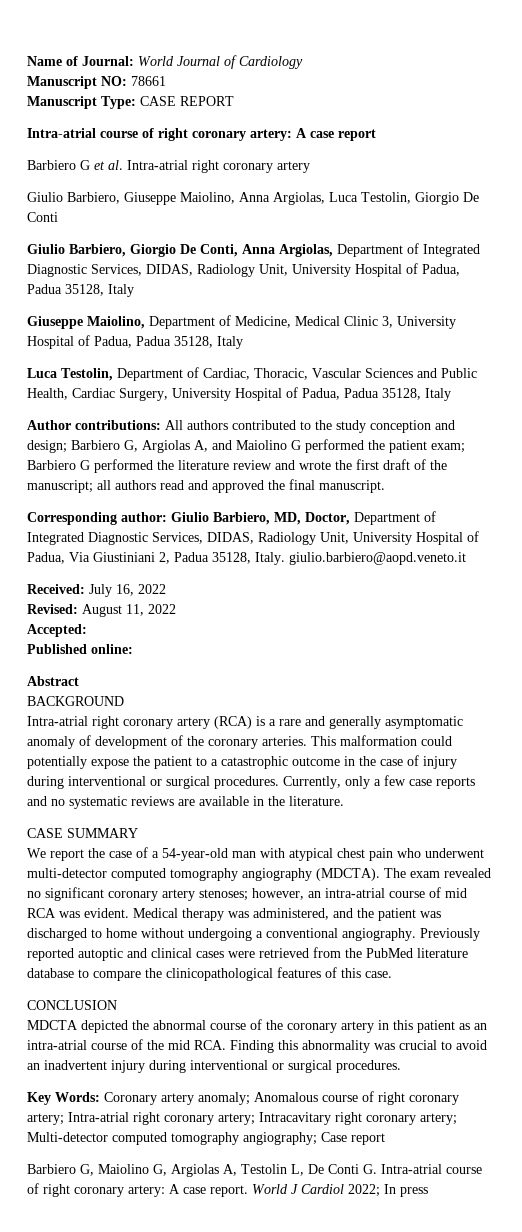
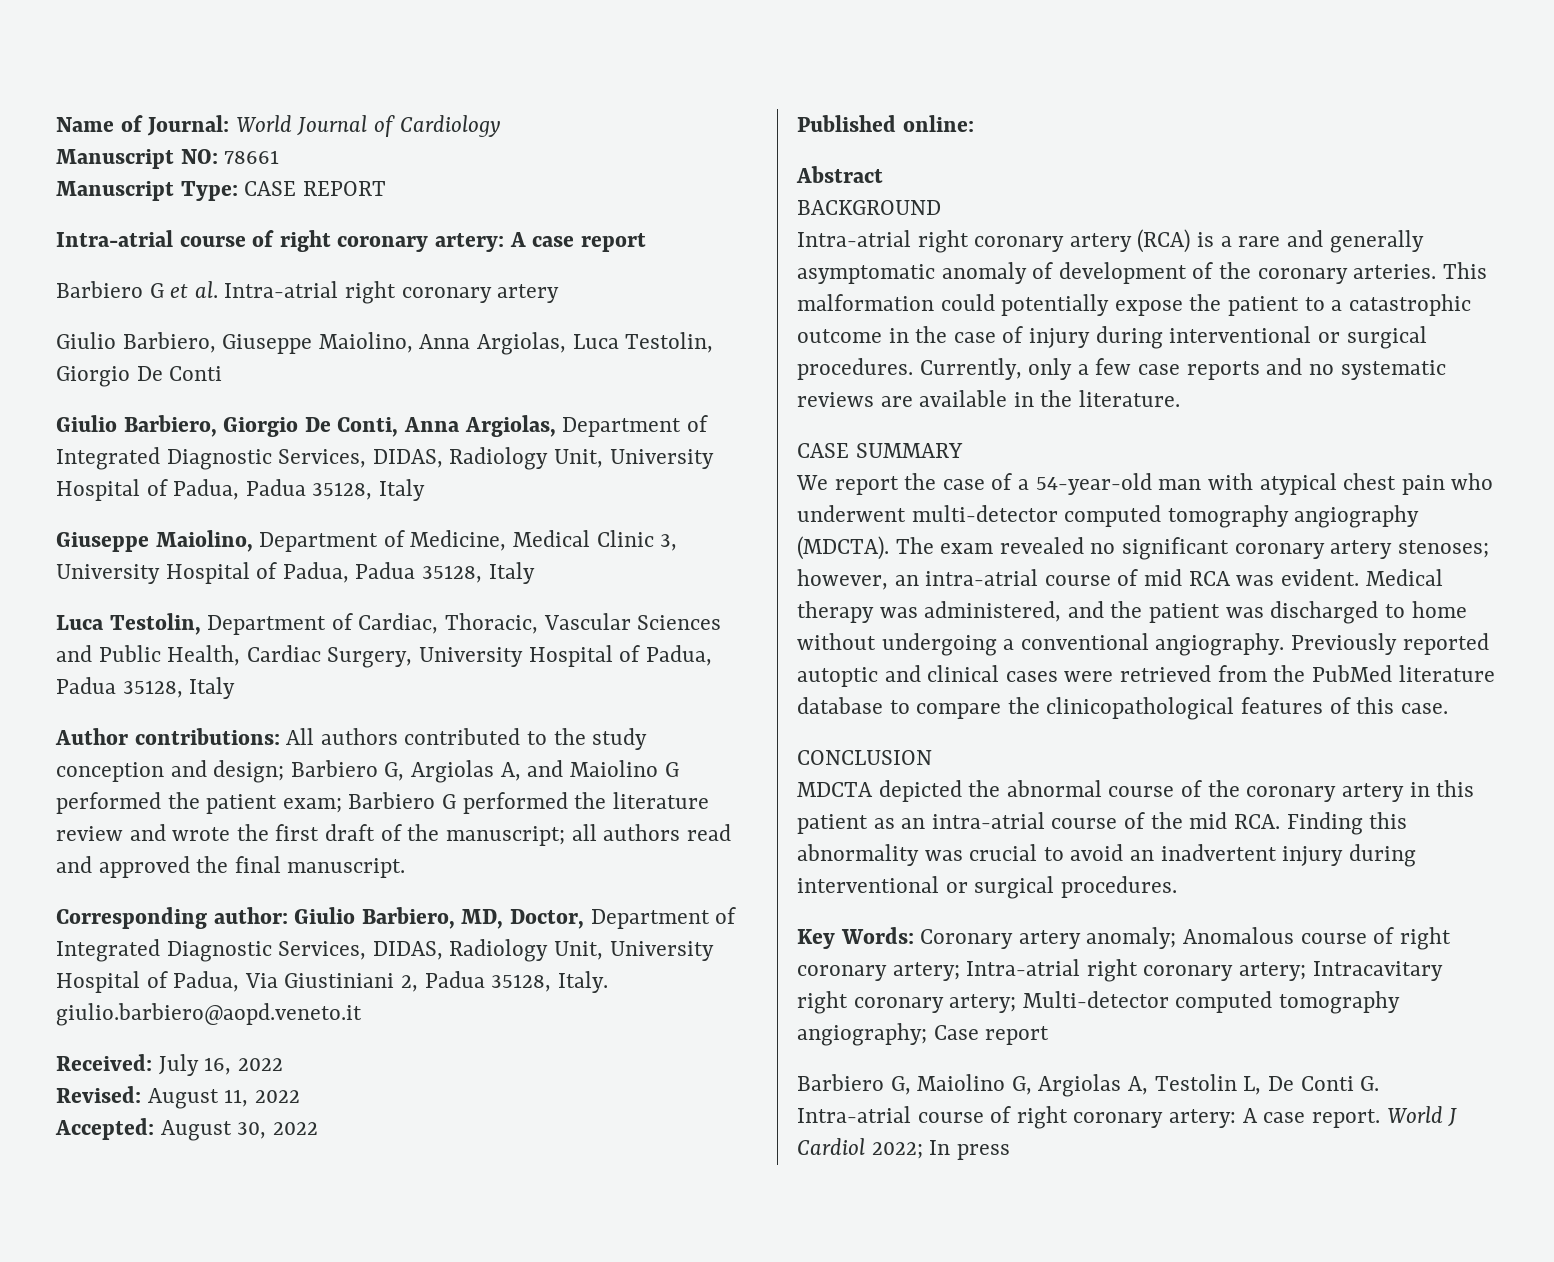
- Accepted:
+ Accepted: August 30, 2022

